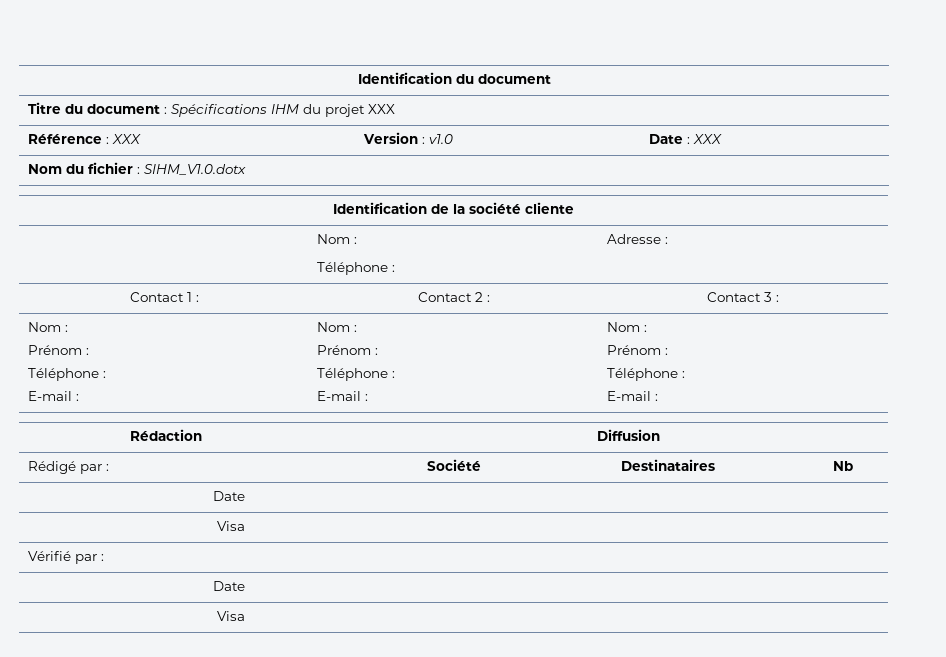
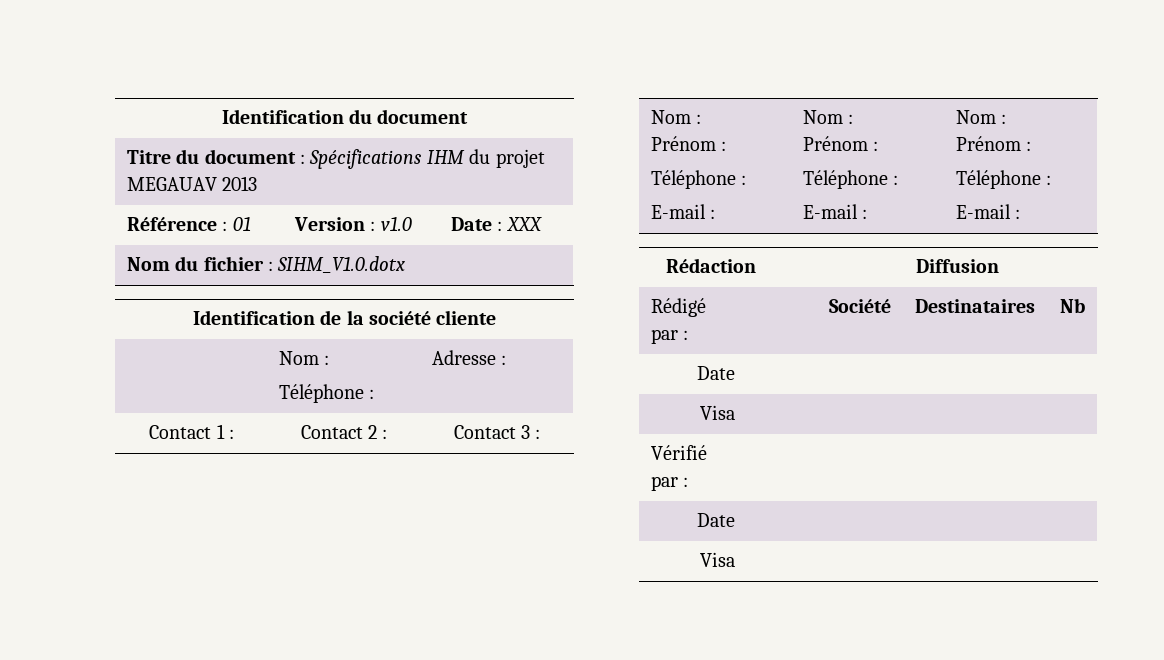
- Titre du document : Spécifications IHM du projet XXX
+ Titre du document : Spécifications IHM du projet MEGAUAV 2013
- Référence : XXX | Version : v1.0 | Date : XXX
+ Référence : 01 | Version : v1.0 | Date : XXX

